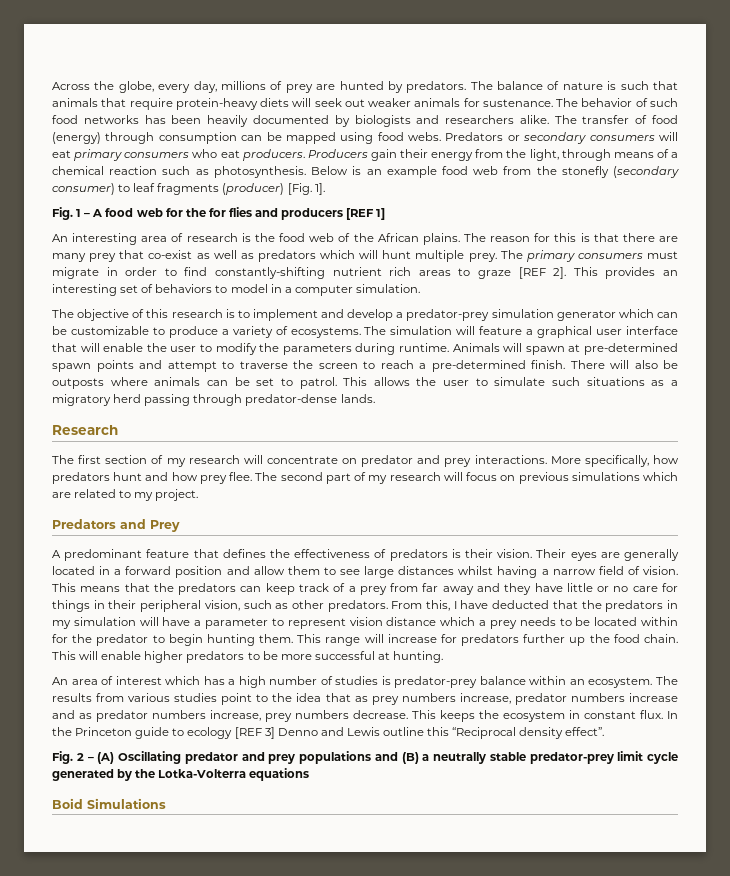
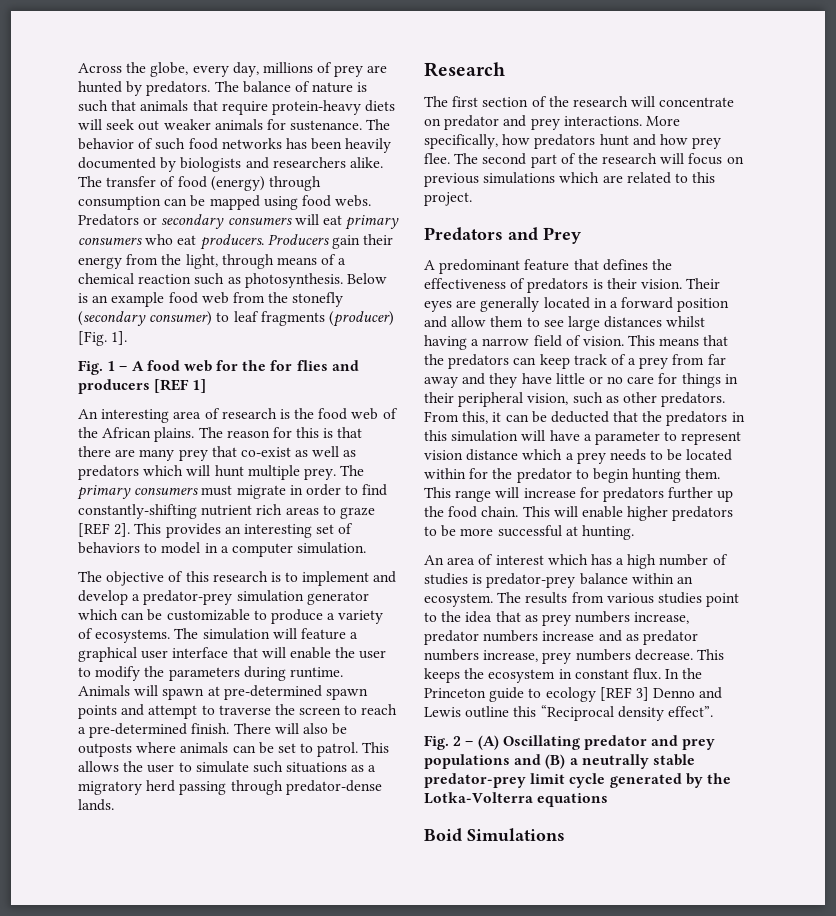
- The first section of my research will concentrate on predator and prey interactions.
+ The first section of the research will concentrate on predator and prey interactions.
- The second part of my research will focus on previous simulations which are related to my project.
+ The second part of the research will focus on previous simulations which are related to this project.
- From this, I have deducted that the predators in my simulation will have a parameter to represent vision distance which a prey needs to be located within for the predator to begin hunting them.
+ From this, it can be deducted that the predators in this simulation will have a parameter to represent vision distance which a prey needs to be located within for the predator to begin hunting them.

